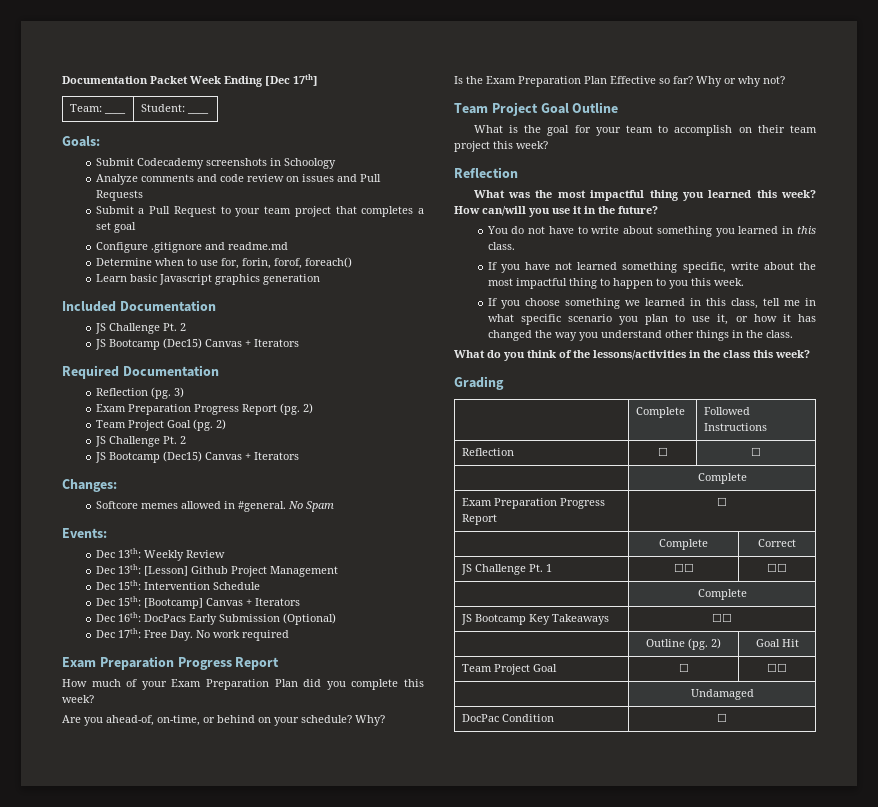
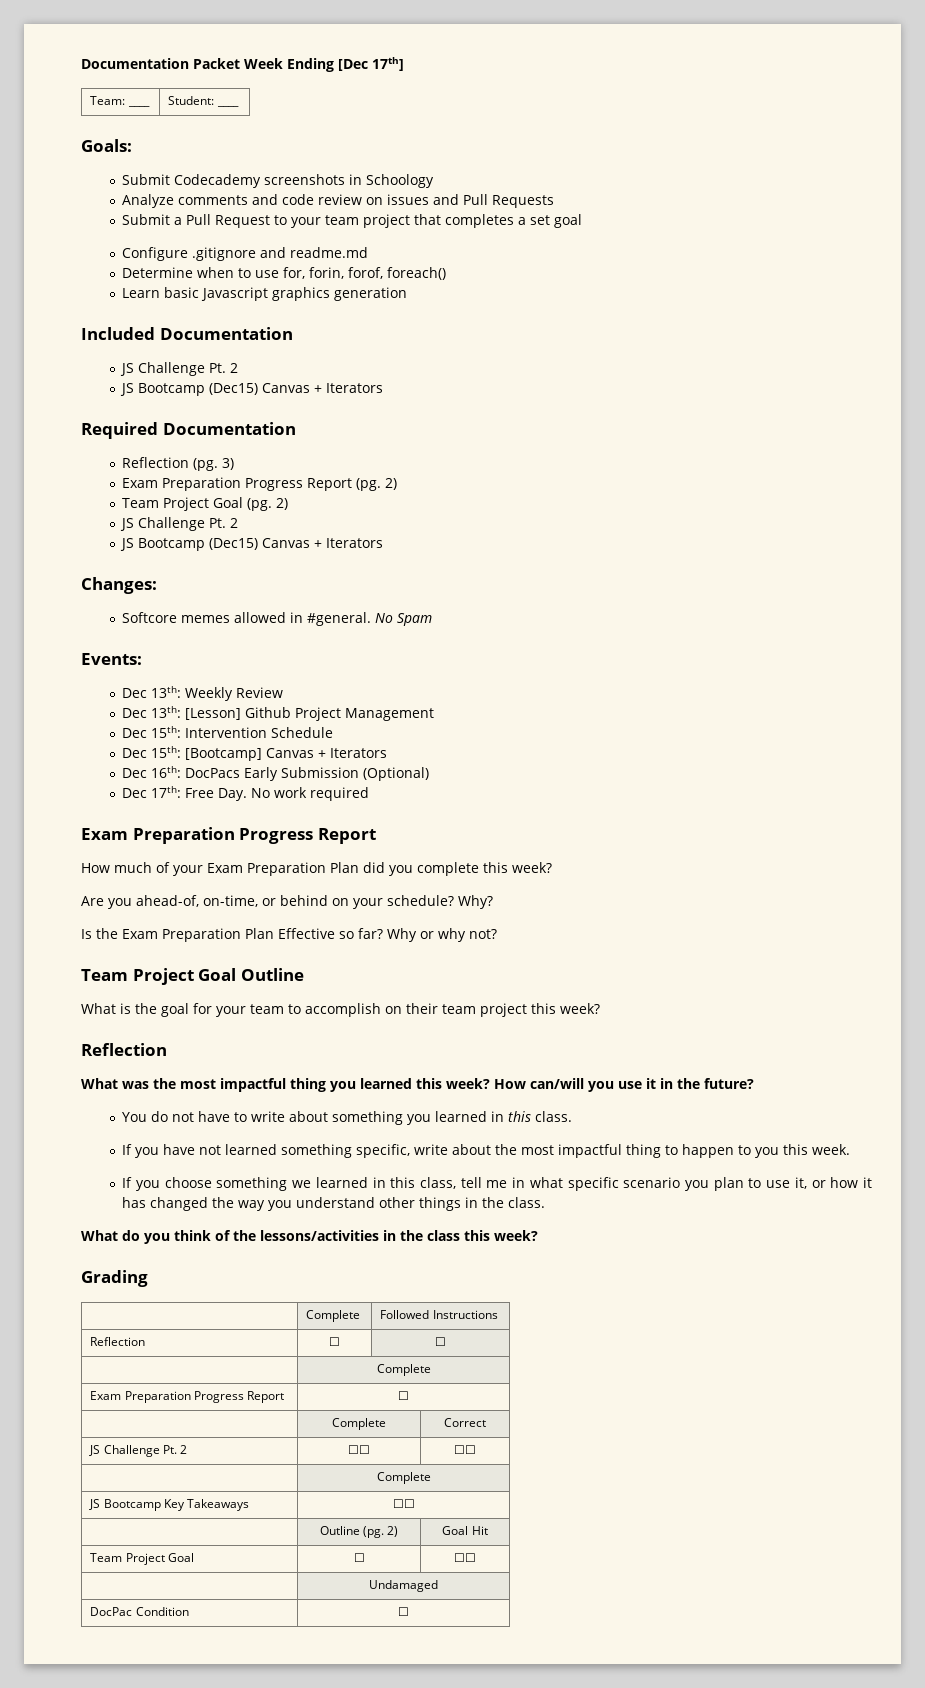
- JS Challenge Pt. 1 | ☐☐ | ☐☐
+ JS Challenge Pt. 2 | ☐☐ | ☐☐

